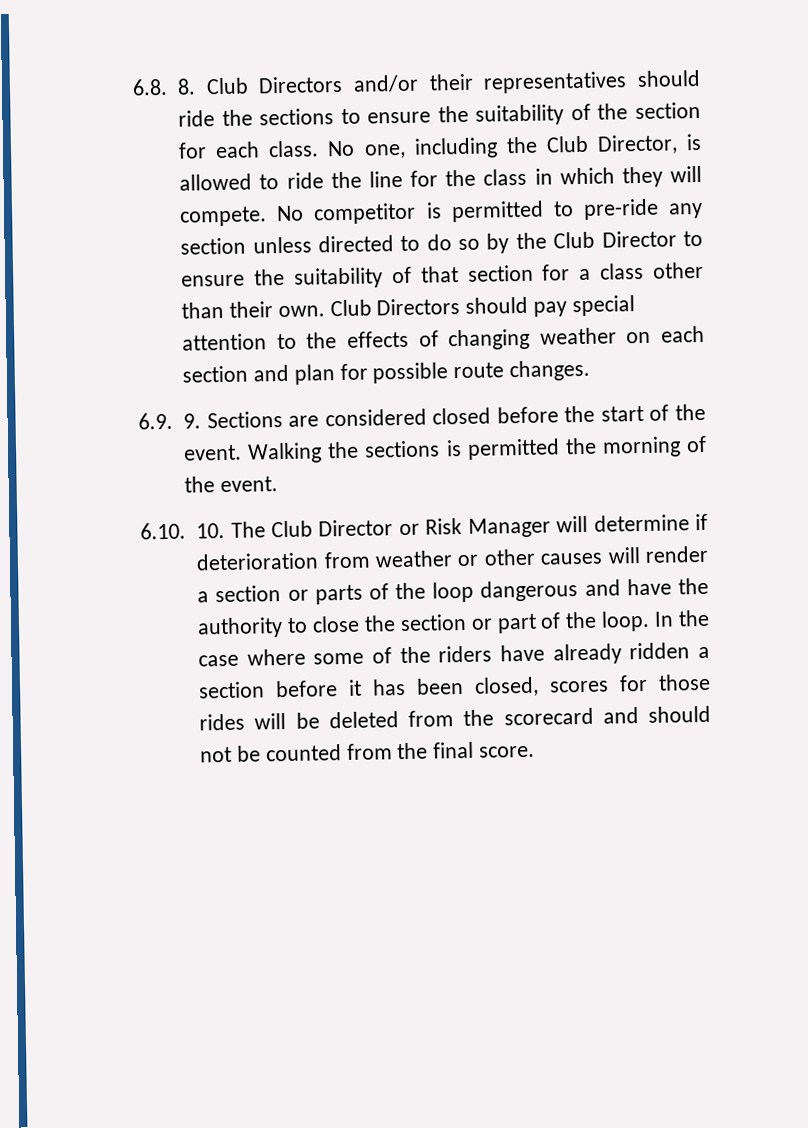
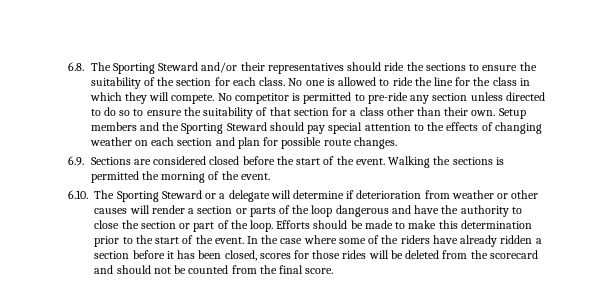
- 6.8. 8. Club Directors and/or their representatives should ride the sections to ensure the suitability of the section for each class.
+ 6.8. The Sporting Steward and/or their representatives should ride the sections to ensure the suitability of the section for each class.
- No one, including the Club Director, is allowed to ride the line for the class in which they will compete.
+ No one is allowed to ride the line for the class in which they will compete.
- No competitor is permitted to pre-ride any section unless directed to do so by the Club Director to ensure the suitability of that section for a class other than their own.
+ No competitor is permitted to pre-ride any section unless directed to do so to ensure the suitability of that section for a class other than their own.
- Club Directors should pay special attention to the effects of changing weather on each section and plan for possible route changes.
+ Setup members and the Sporting Steward should pay special attention to the effects of changing weather on each section and plan for possible route changes.
- 6.9. 9. Sections are considered closed before the start of the event.
+ 6.9. Sections are considered closed before the start of the event.
- 6.10. 10. The Club Director or Risk Manager will determine if deterioration from weather or other causes will render a section or parts of the loop dangerous and have the authority to close the section or part of the loop.
+ 6.10. The Sporting Steward or a delegate will determine if deterioration from weather or other causes will render a section or parts of the loop dangerous and have the authority to close the section or part of the loop.
+ Efforts should be made to make this determination prior to the start of the event.

